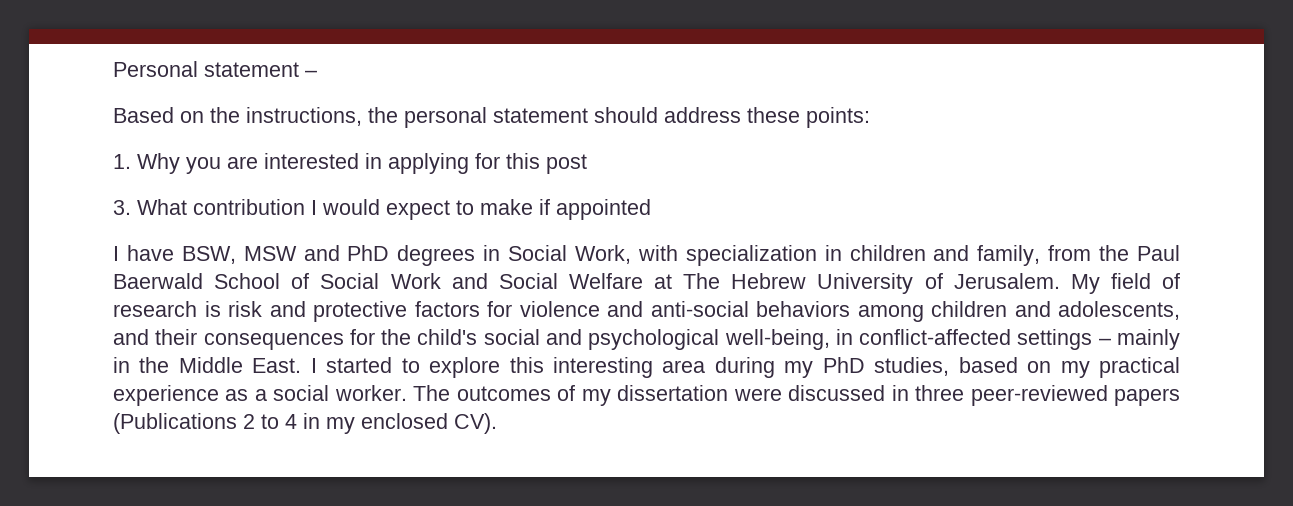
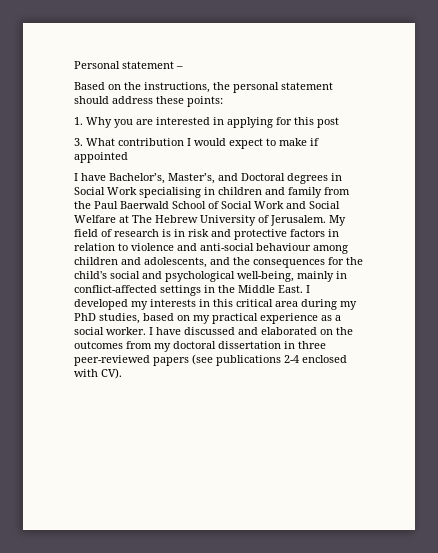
- I have BSW, MSW and PhD degrees in Social Work, with specialization in children and family, from the Paul Baerwald School of Social Work and Social Welfare at The Hebrew University of Jerusalem.
+ I have Bachelor’s, Master’s, and Doctoral degrees in Social Work specialising in children and family from the Paul Baerwald School of Social Work and Social Welfare at The Hebrew University of Jerusalem.
- My field of research is risk and protective factors for violence and anti-social behaviors among children and adolescents, and their consequences for the child's social and psychological well-being, in conflict-affected settings – mainly in the Middle East.
+ My field of research is in risk and protective factors in relation to violence and anti-social behaviour among children and adolescents, and the consequences for the child's social and psychological well-being, mainly in conflict-affected settings in the Middle East.
- I started to explore this interesting area during my PhD studies, based on my practical experience as a social worker.
+ I developed my interests in this critical area during my PhD studies, based on my practical experience as a social worker.
- The outcomes of my dissertation were discussed in three peer-reviewed papers (Publications 2 to 4 in my enclosed CV).
+ I have discussed and elaborated on the outcomes from my doctoral dissertation in three peer-reviewed papers (see publications 2-4 enclosed with CV).

